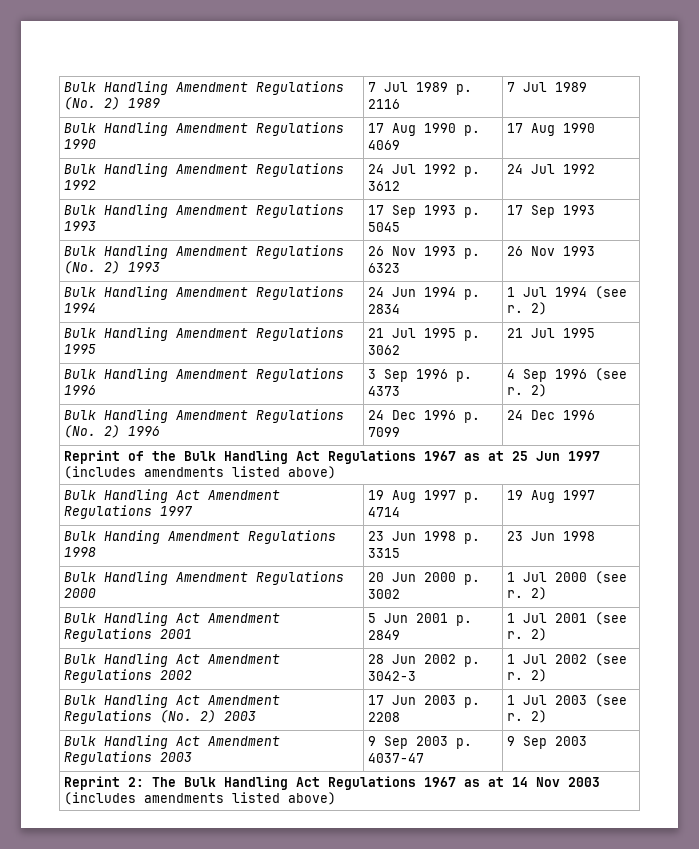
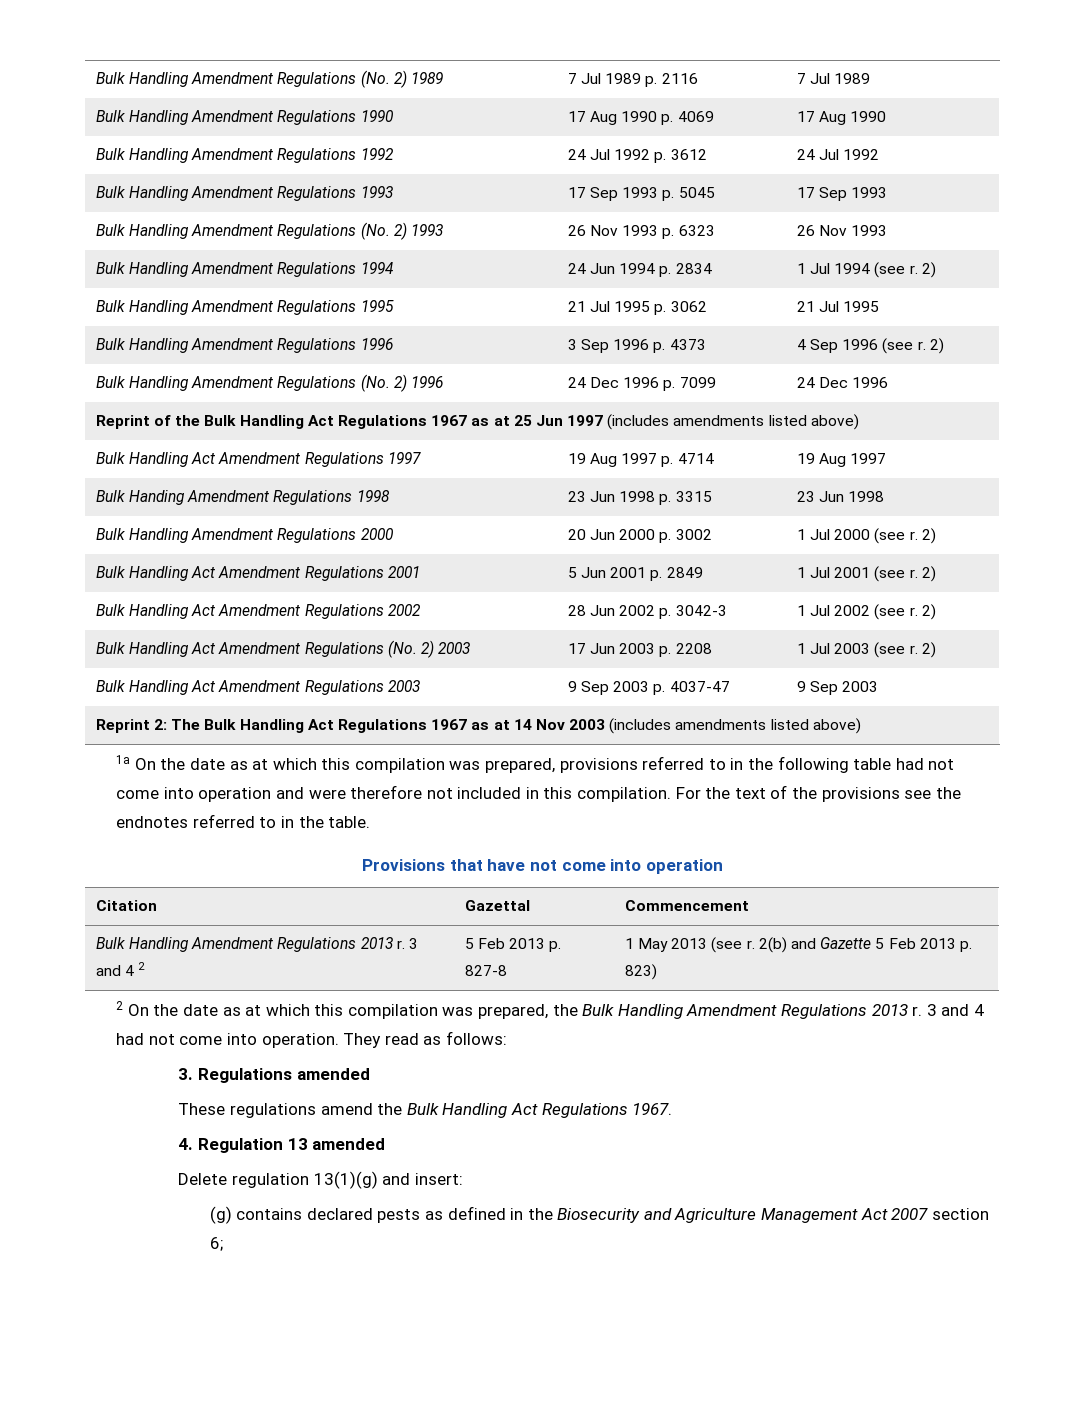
+ 1a On the date as at which this compilation was prepared, provisions referred to in the following table had not come into operation and were therefore not included in this compilation. For the text of the provisions see the endnotes referred to in the table.
+ Provisions that have not come into operation
+ Citation | Gazettal | Commencement
+ Bulk Handling Amendment Regulations 2013 r. 3 and 4 2 | 5 Feb 2013 p. 827-8 | 1 May 2013 (see r. 2(b) and Gazette 5 Feb 2013 p. 823)
+ 2 On the date as at which this compilation was prepared, the Bulk Handling Amendment Regulations 2013 r. 3 and 4 had not come into operation. They read as follows:
+ 3. Regulations amended
+ These regulations amend the Bulk Handling Act Regulations 1967.
+ 4. Regulation 13 amended
+ Delete regulation 13(1)(g) and insert:
+ (g) contains declared pests as defined in the Biosecurity and Agriculture Management Act 2007 section 6;

